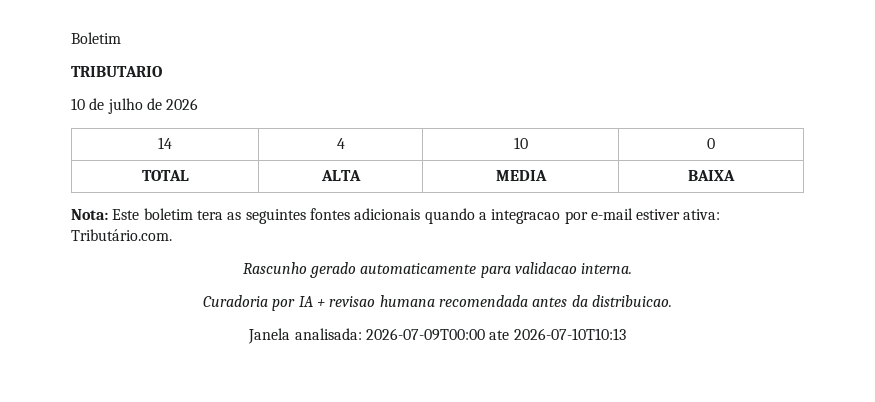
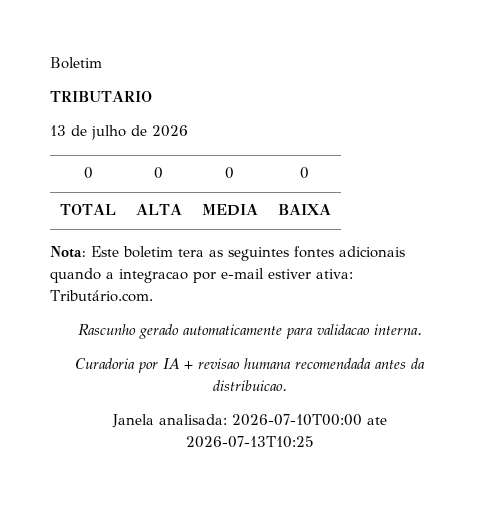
- 10 de julho de 2026
+ 13 de julho de 2026
- 14 | 4 | 10 | 0
+ 0 | 0 | 0 | 0
- Janela analisada: 2026-07-09T00:00 ate 2026-07-10T10:13
+ Janela analisada: 2026-07-10T00:00 ate 2026-07-13T10:25

